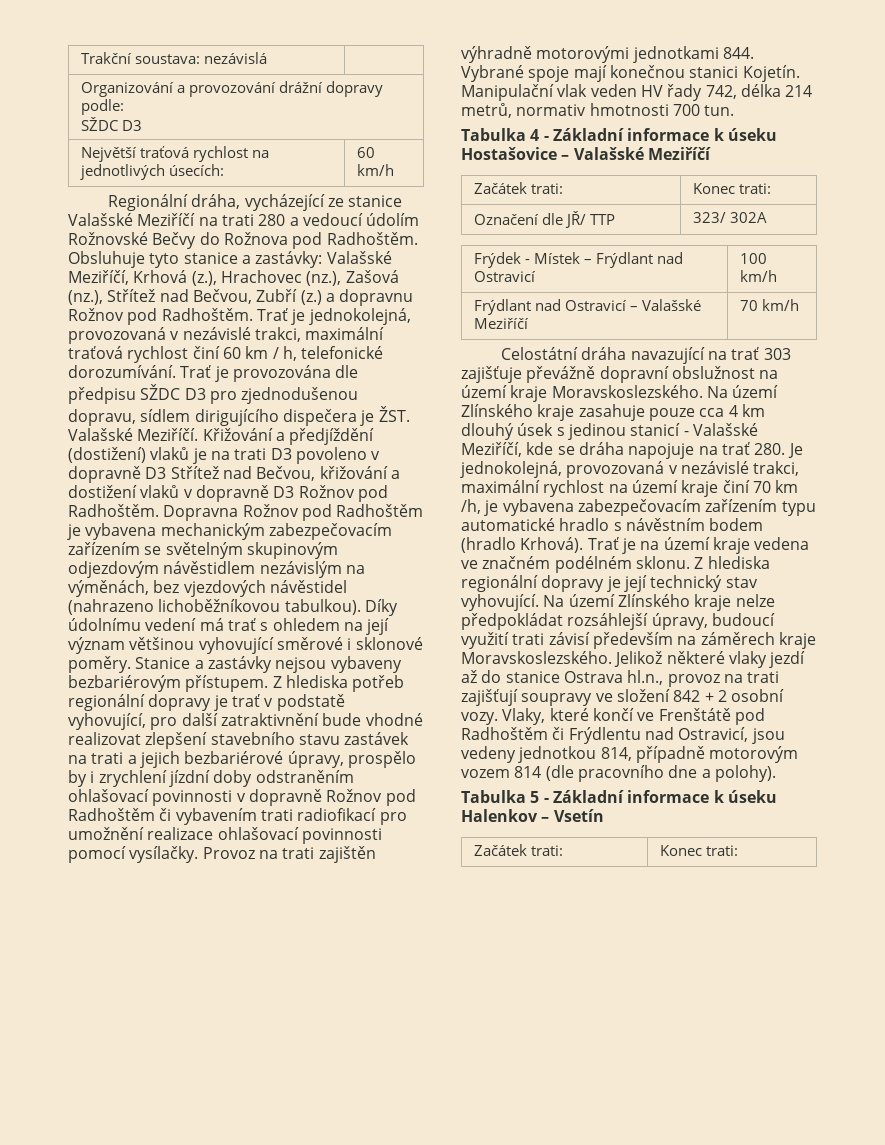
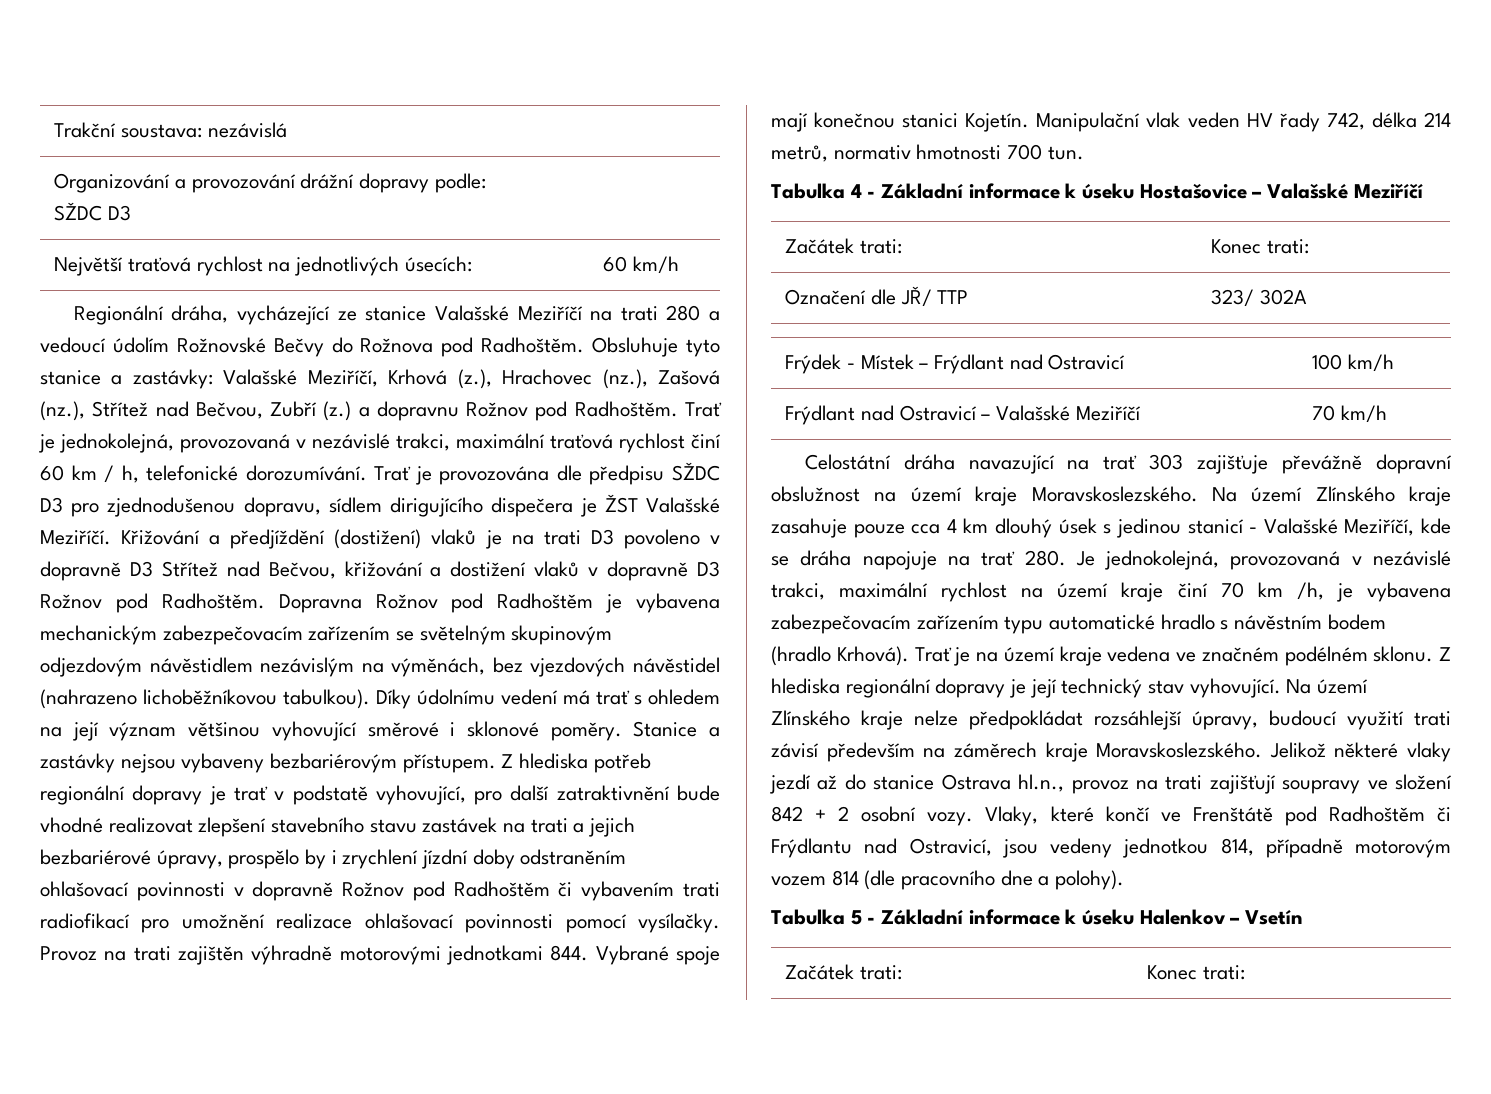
- Trať je provozována dle předpisu SŽDC D3 pro zjednodušenou dopravu, sídlem dirigujícího dispečera je ŽST. Valašské Meziříčí.
+ Trať je provozována dle předpisu SŽDC D3 pro zjednodušenou dopravu, sídlem dirigujícího dispečera je ŽST Valašské Meziříčí.
- Vlaky, které končí ve Frenštátě pod Radhoštěm či Frýdlentu nad Ostravicí, jsou vedeny jednotkou 814, případně motorovým vozem 814 (dle pracovního dne a polohy).
+ Vlaky, které končí ve Frenštátě pod Radhoštěm či Frýdlantu nad Ostravicí, jsou vedeny jednotkou 814, případně motorovým vozem 814 (dle pracovního dne a polohy).

